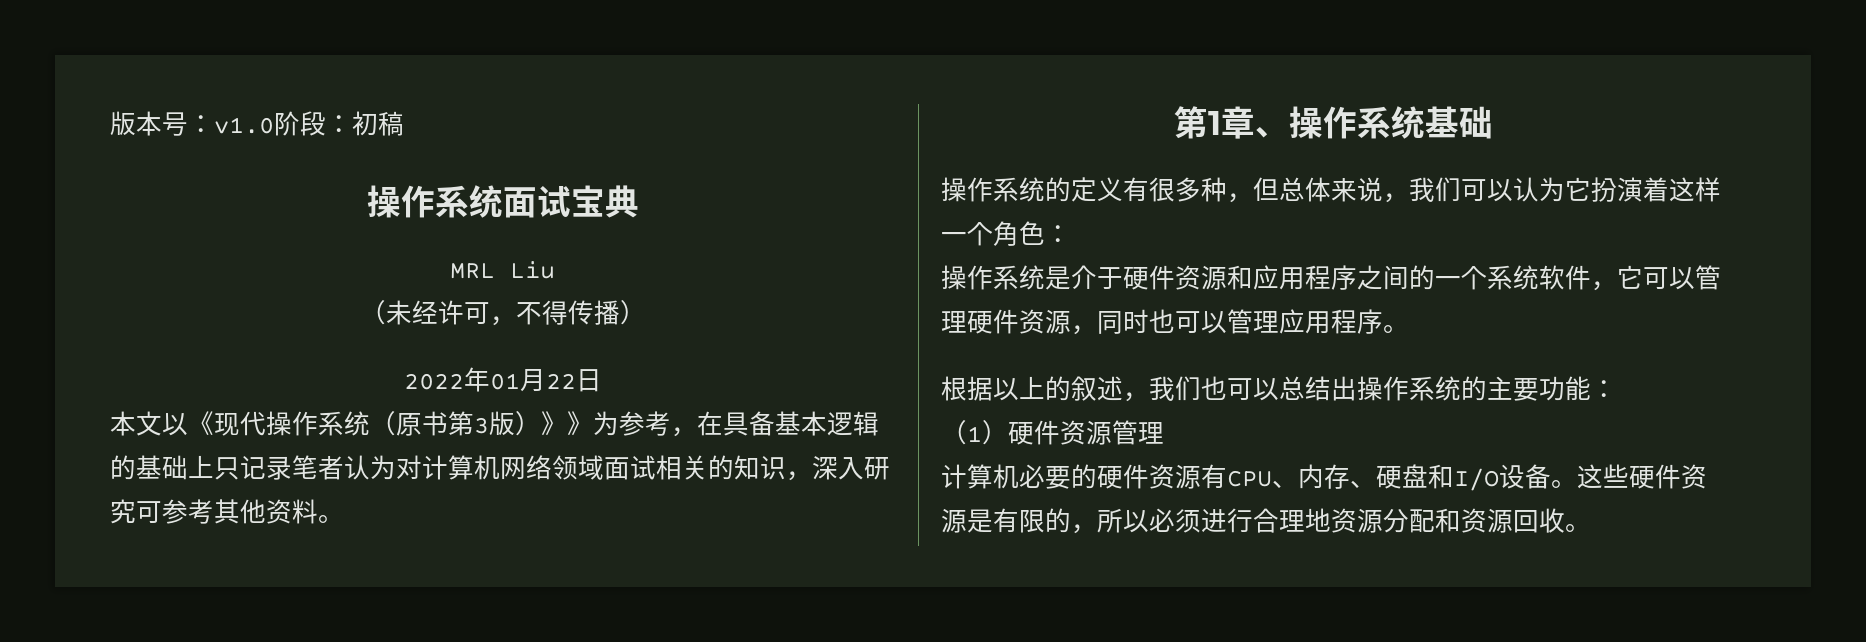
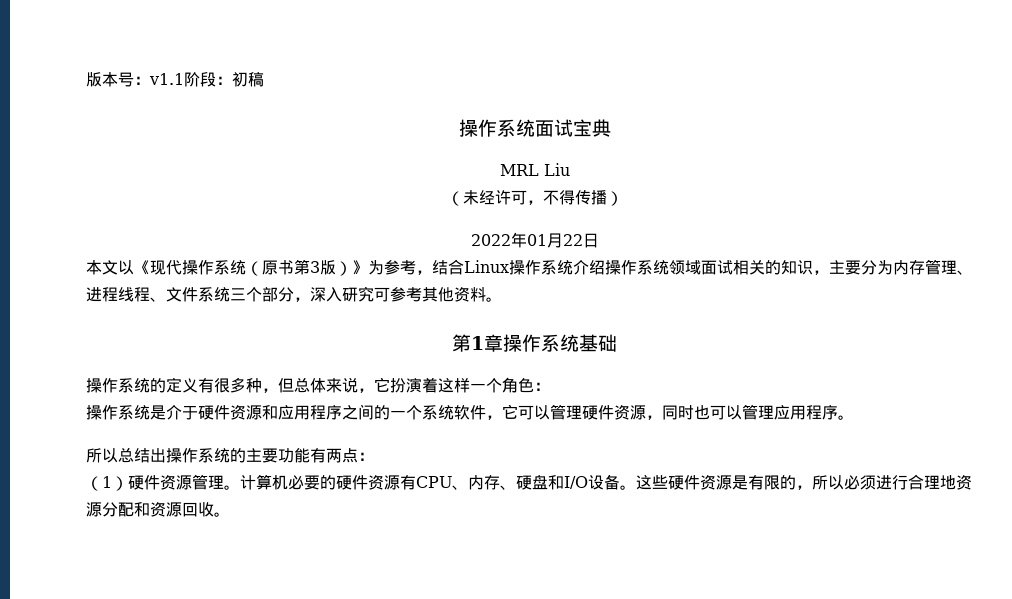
- 版本号：v1.0阶段：初稿
+ 版本号：v1.1阶段：初稿
- 本文以《现代操作系统（原书第3版）》》为参考，在具备基本逻辑的基础上只记录笔者认为对计算机网络领域面试相关的知识，深入研究可参考其他资料。
+ 本文以《现代操作系统（原书第3版）》为参考，结合Linux操作系统介绍操作系统领域面试相关的知识，主要分为内存管理、进程线程、文件系统三个部分，深入研究可参考其他资料。
- 第1章、操作系统基础
+ 第1章操作系统基础
- 操作系统的定义有很多种，但总体来说，我们可以认为它扮演着这样一个角色：
+ 操作系统的定义有很多种，但总体来说，它扮演着这样一个角色：
- 根据以上的叙述，我们也可以总结出操作系统的主要功能：
+ 所以总结出操作系统的主要功能有两点：
- （1）硬件资源管理
- 计算机必要的硬件资源有CPU、内存、硬盘和I/O设备。
+ （1）硬件资源管理。计算机必要的硬件资源有CPU、内存、硬盘和I/O设备。

